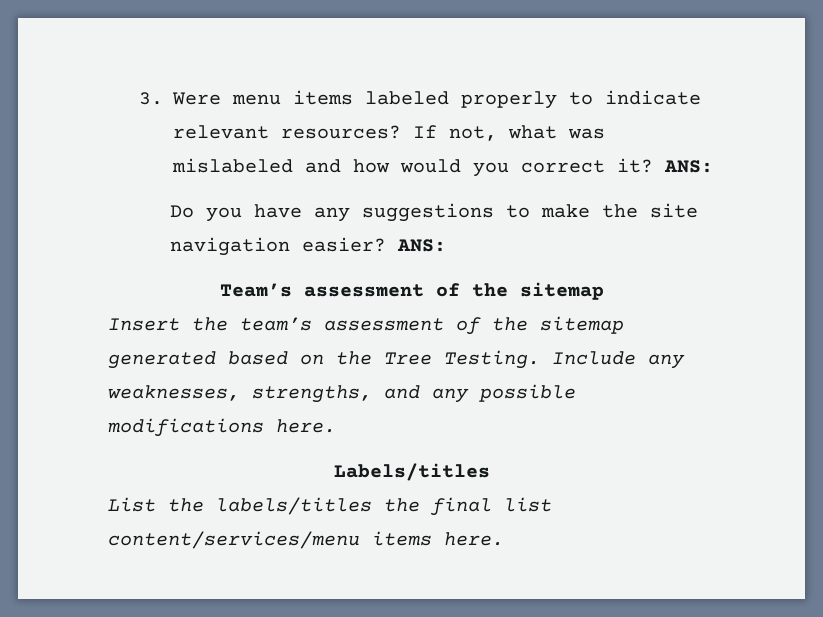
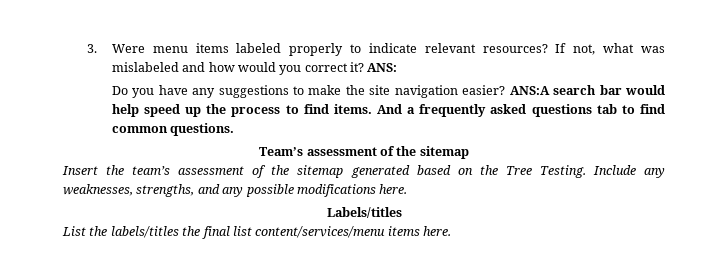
- Do you have any suggestions to make the site navigation easier? ANS:
+ Do you have any suggestions to make the site navigation easier? ANS:A search bar would help speed up the process to find items. And a frequently asked questions tab to find common questions.

